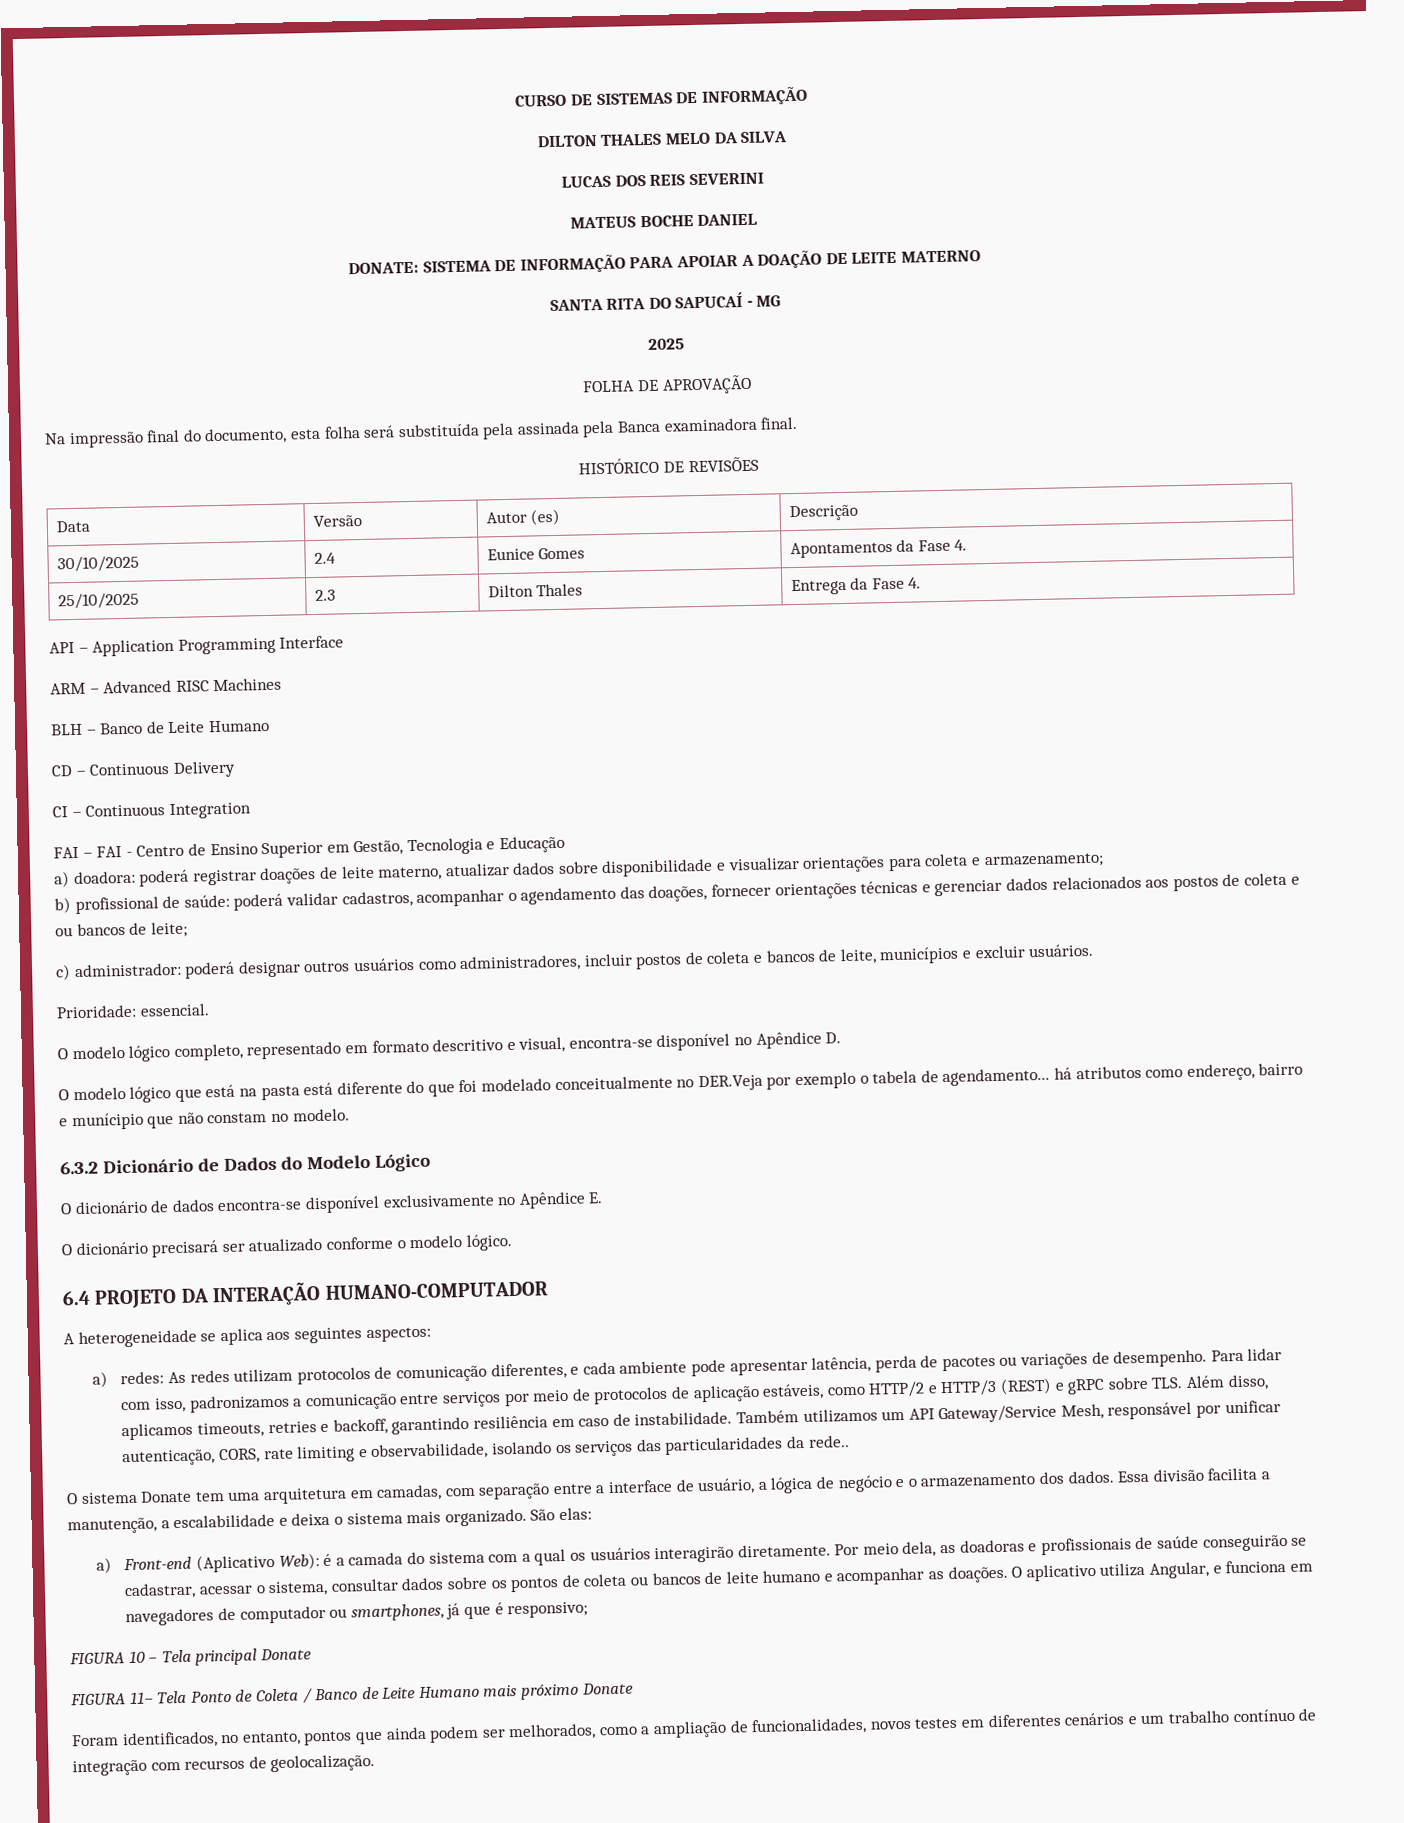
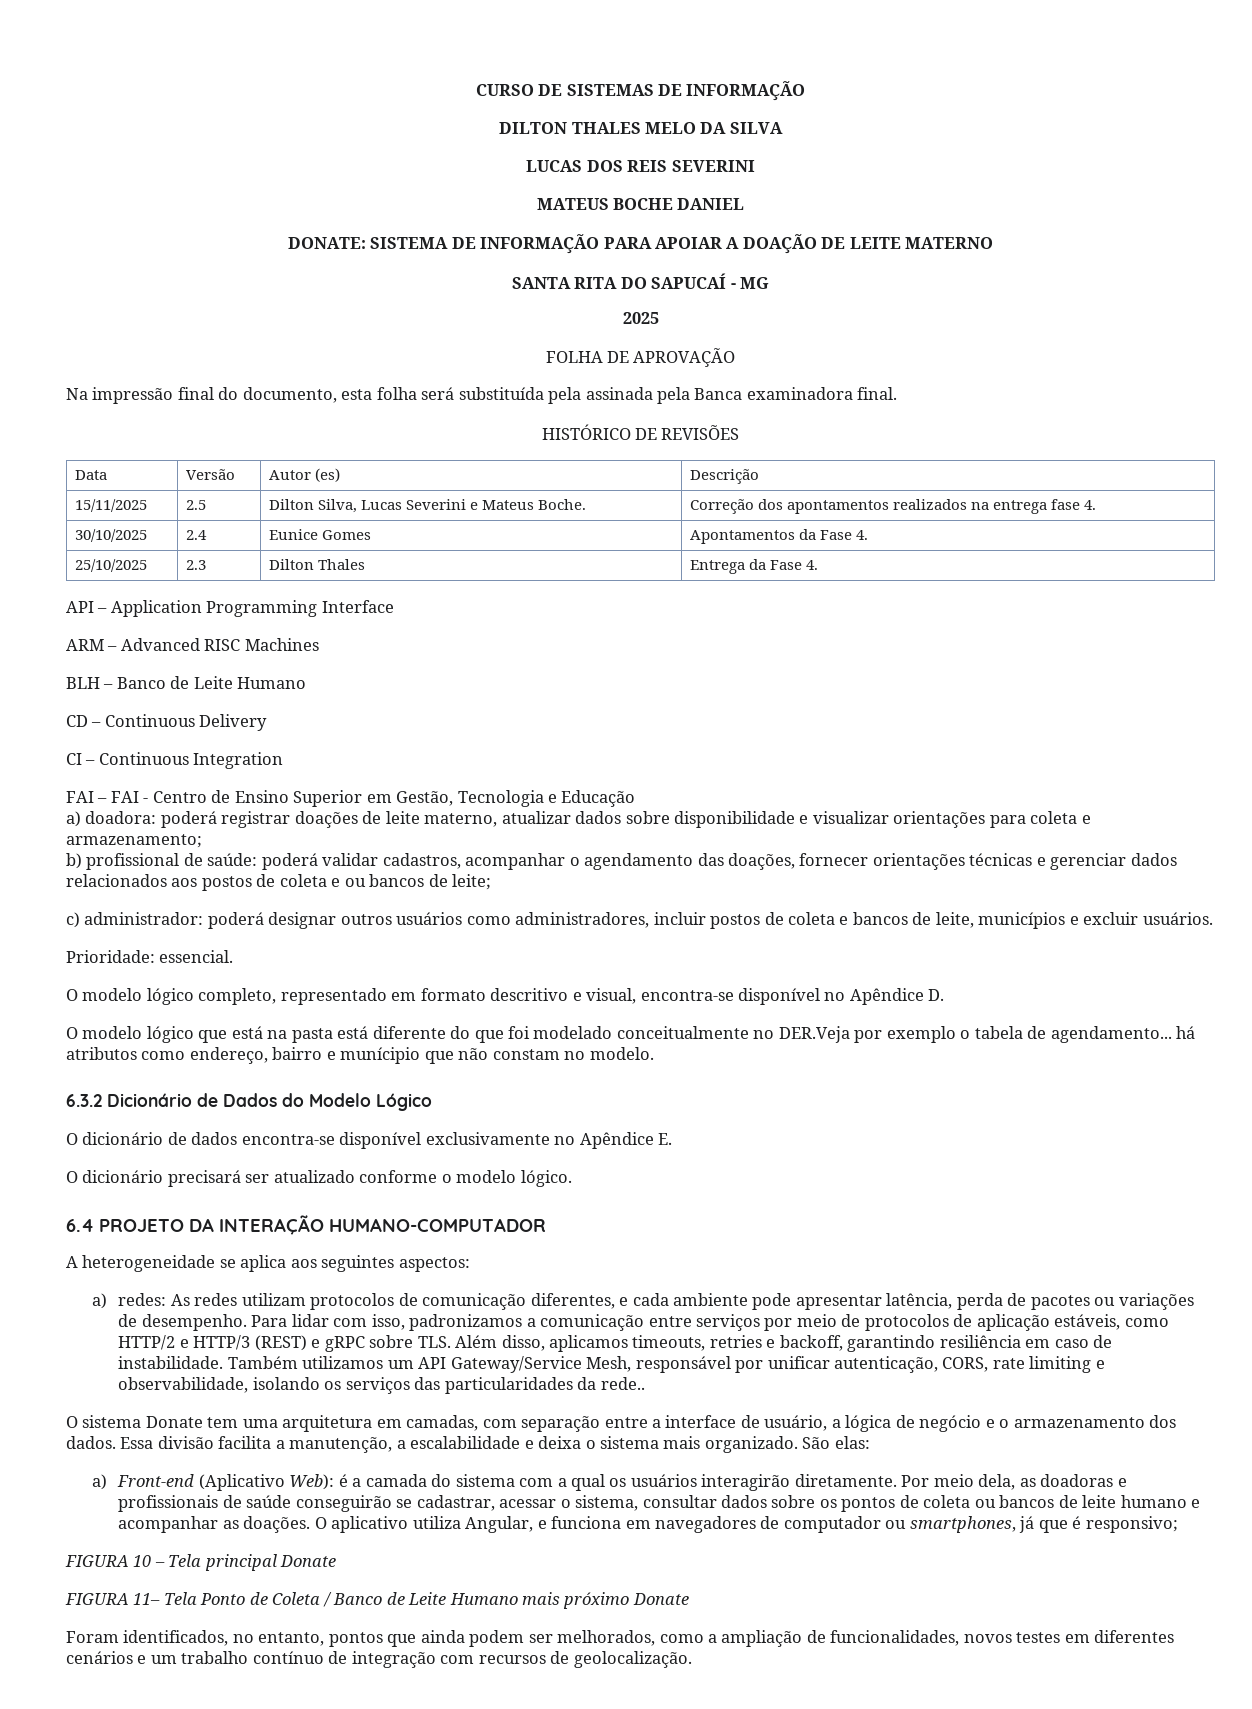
+ 15/11/2025 | 2.5 | Dilton Silva, Lucas Severini e Mateus Boche. | Correção dos apontamentos realizados na entrega fase 4.

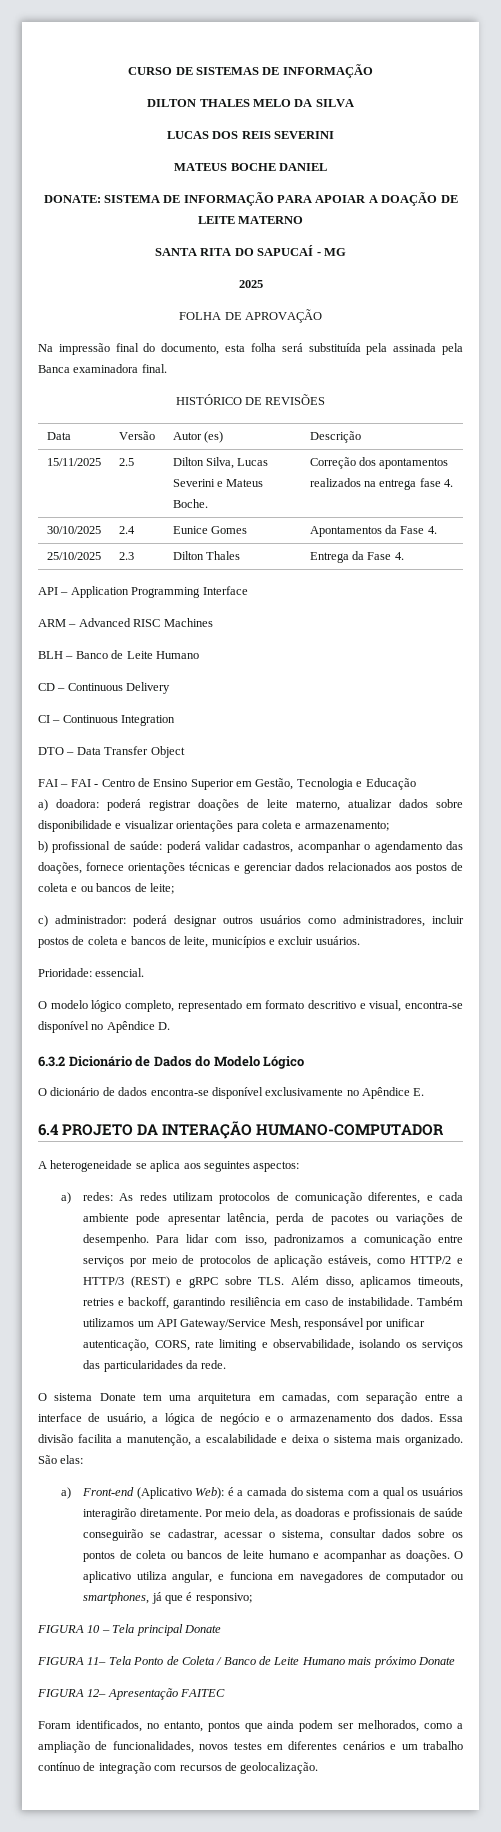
+ DTO – Data Transfer Object
- b) profissional de saúde: poderá validar cadastros, acompanhar o agendamento das doações, fornecer orientações técnicas e gerenciar dados relacionados aos postos de coleta e ou bancos de leite;
+ b) profissional de saúde: poderá validar cadastros, acompanhar o agendamento das doações, fornece orientações técnicas e gerenciar dados relacionados aos postos de coleta e ou bancos de leite;
- O modelo lógico que está na pasta está diferente do que foi modelado conceitualmente no DER.Veja por exemplo o tabela de agendamento... há atributos como endereço, bairro e munícipio que não constam no modelo.
- O dicionário precisará ser atualizado conforme o modelo lógico.
- Também utilizamos um API Gateway/Service Mesh, responsável por unificar autenticação, CORS, rate limiting e observabilidade, isolando os serviços das particularidades da rede..
+ Também utilizamos um API Gateway/Service Mesh, responsável por unificar autenticação, CORS, rate limiting e observabilidade, isolando os serviços das particularidades da rede.
- O aplicativo utiliza Angular, e funciona em navegadores de computador ou smartphones, já que é responsivo;
+ O aplicativo utiliza angular, e funciona em navegadores de computador ou smartphones, já que é responsivo;
+ FIGURA 12– Apresentação FAITEC

